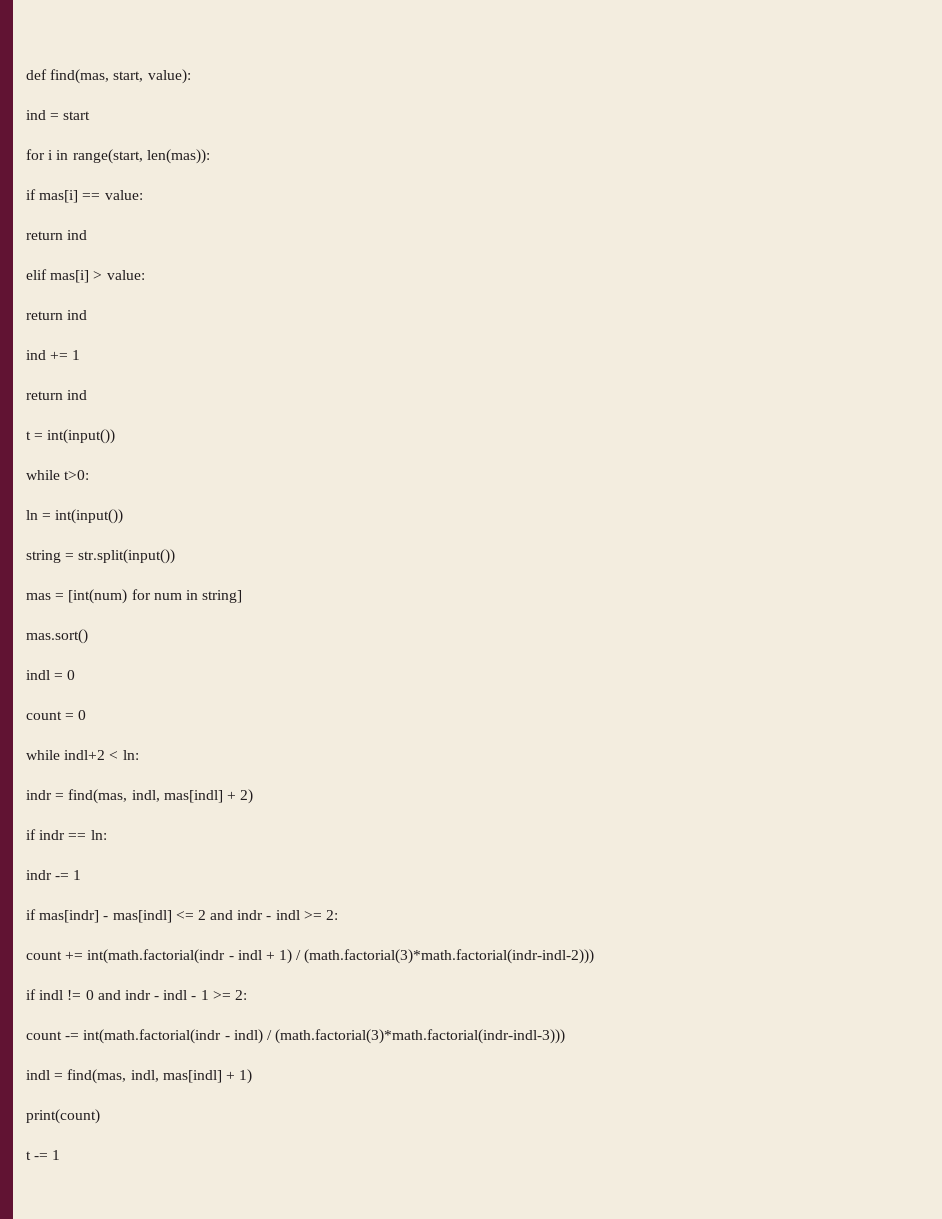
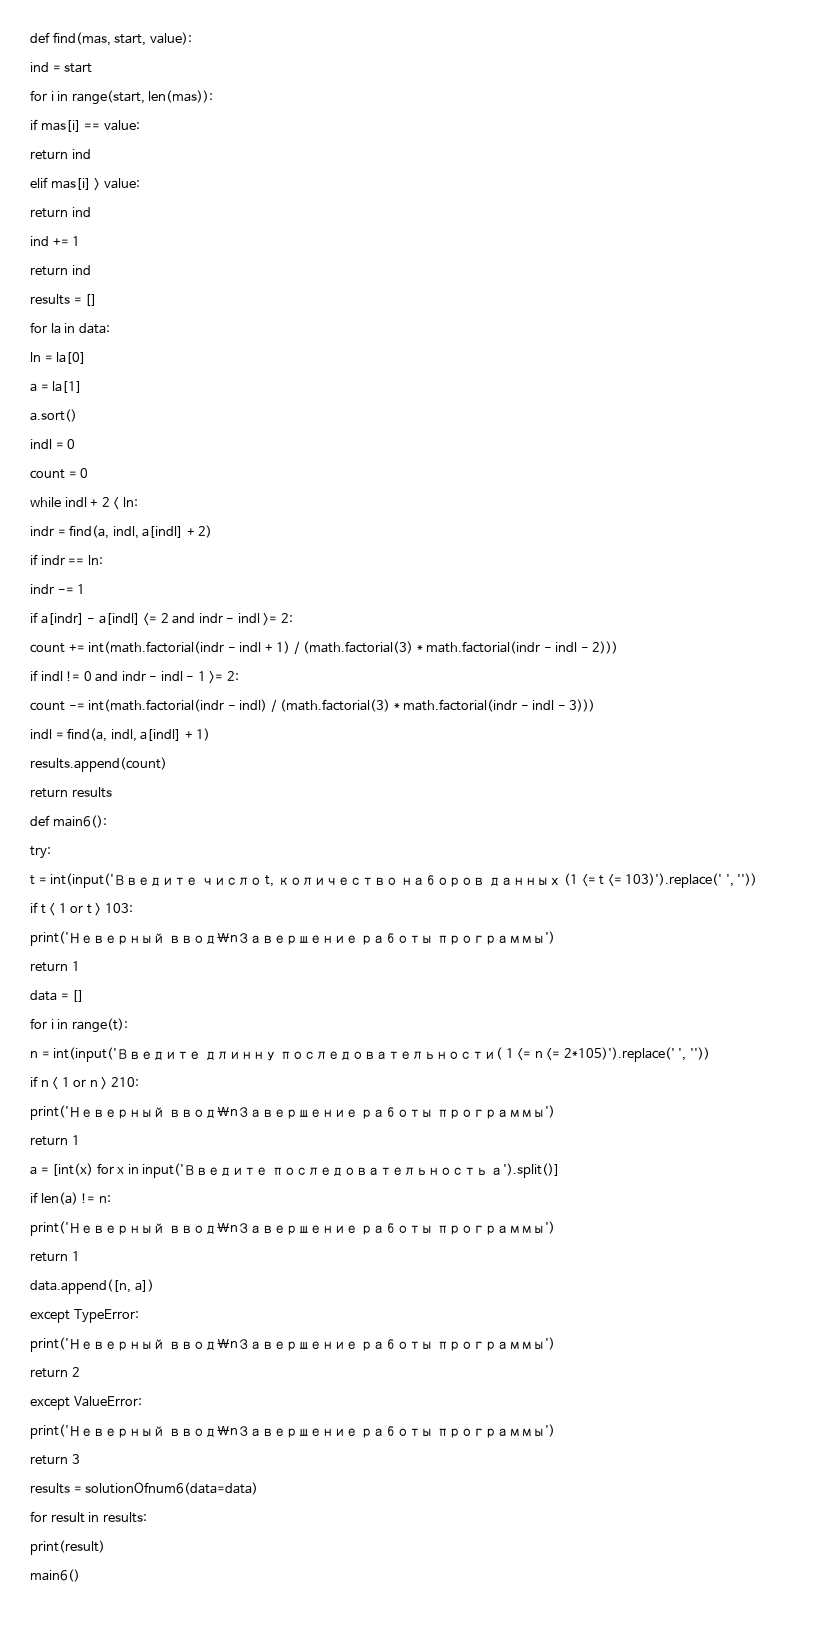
- t = int(input())
- while t>0:
- ln = int(input())
- string = str.split(input())
- mas = [int(num) for num in string]
- mas.sort()
+ results = []
+ for la in data:
+ ln = la[0]
+ a = la[1]
+ a.sort()
- while indl+2 < ln:
+ while indl + 2 < ln:
- indr = find(mas, indl, mas[indl] + 2)
+ indr = find(a, indl, a[indl] + 2)
- if mas[indr] - mas[indl] <= 2 and indr - indl >= 2:
+ if a[indr] - a[indl] <= 2 and indr - indl >= 2:
- count += int(math.factorial(indr - indl + 1) / (math.factorial(3)*math.factorial(indr-indl-2)))
+ count += int(math.factorial(indr - indl + 1) / (math.factorial(3) * math.factorial(indr - indl - 2)))
- count -= int(math.factorial(indr - indl) / (math.factorial(3)*math.factorial(indr-indl-3)))
- indl = find(mas, indl, mas[indl] + 1)
+ count -= int(math.factorial(indr - indl) / (math.factorial(3) * math.factorial(indr - indl - 3)))
+ indl = find(a, indl, a[indl] + 1)
- print(count)
- t -= 1
+ results.append(count)
+ return results
+ def main6():
+ try:
+ t = int(input('Введите число t, количество наборов данных (1 <= t <= 103)').replace(' ', ''))
+ if t < 1 or t > 103:
+ print('Неверный ввод\nЗавершение работы программы')
+ return 1
+ data = []
+ for i in range(t):
+ n = int(input('Введите длинну последовательности( 1 <= n <= 2*105)').replace(' ', ''))
+ if n < 1 or n > 210:
+ print('Неверный ввод\nЗавершение работы программы')
+ return 1
+ a = [int(x) for x in input('Введите последовательность а').split()]
+ if len(a) != n:
+ print('Неверный ввод\nЗавершение работы программы')
+ return 1
+ data.append([n, a])
+ except TypeError:
+ print('Неверный ввод\nЗавершение работы программы')
+ return 2
+ except ValueError:
+ print('Неверный ввод\nЗавершение работы программы')
+ return 3
+ results = solutionOfnum6(data=data)
+ for result in results:
+ print(result)
+ main6()

